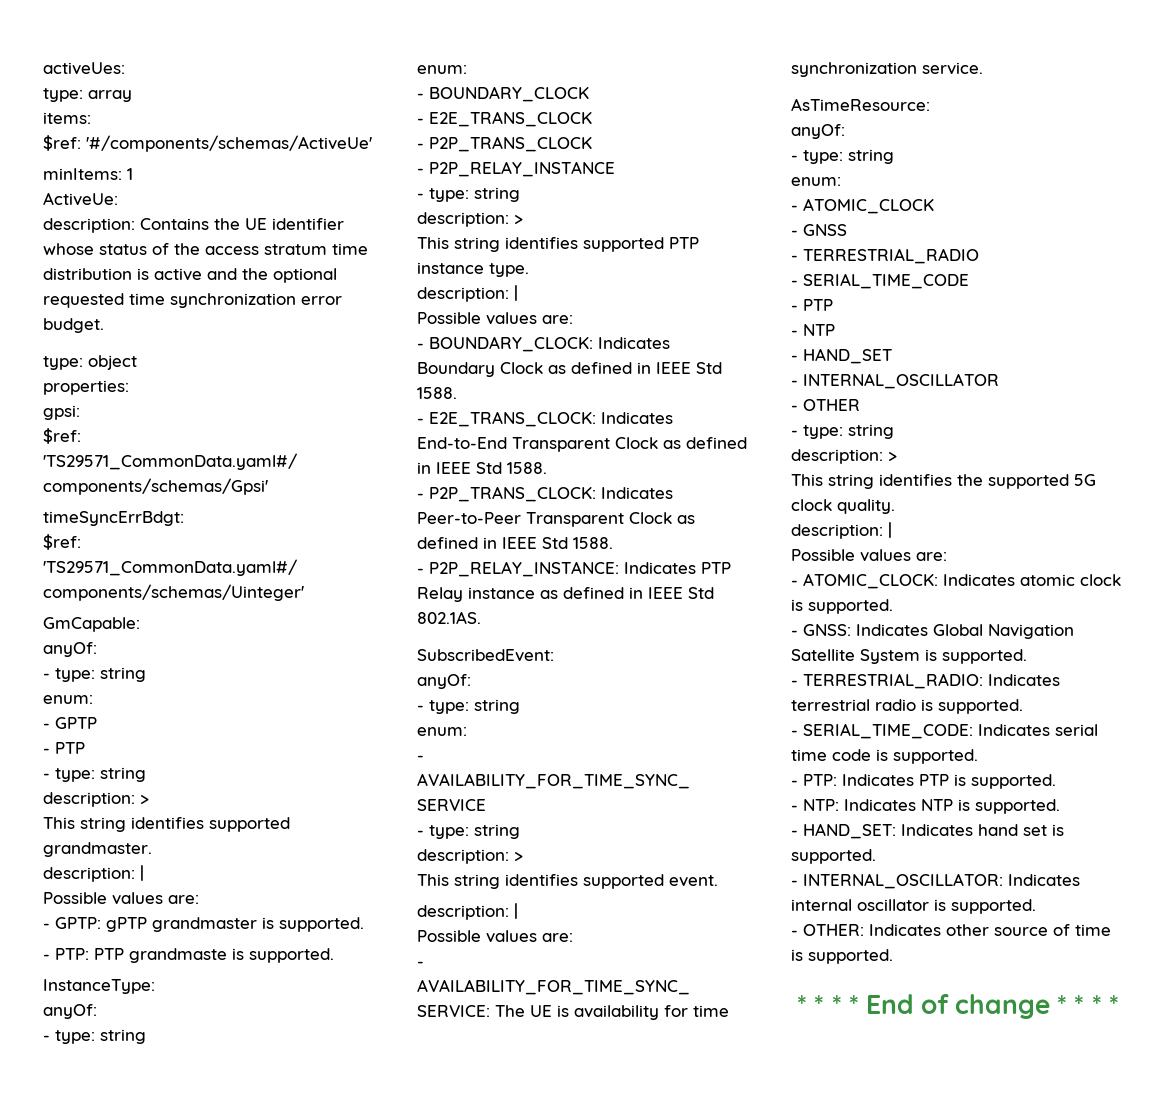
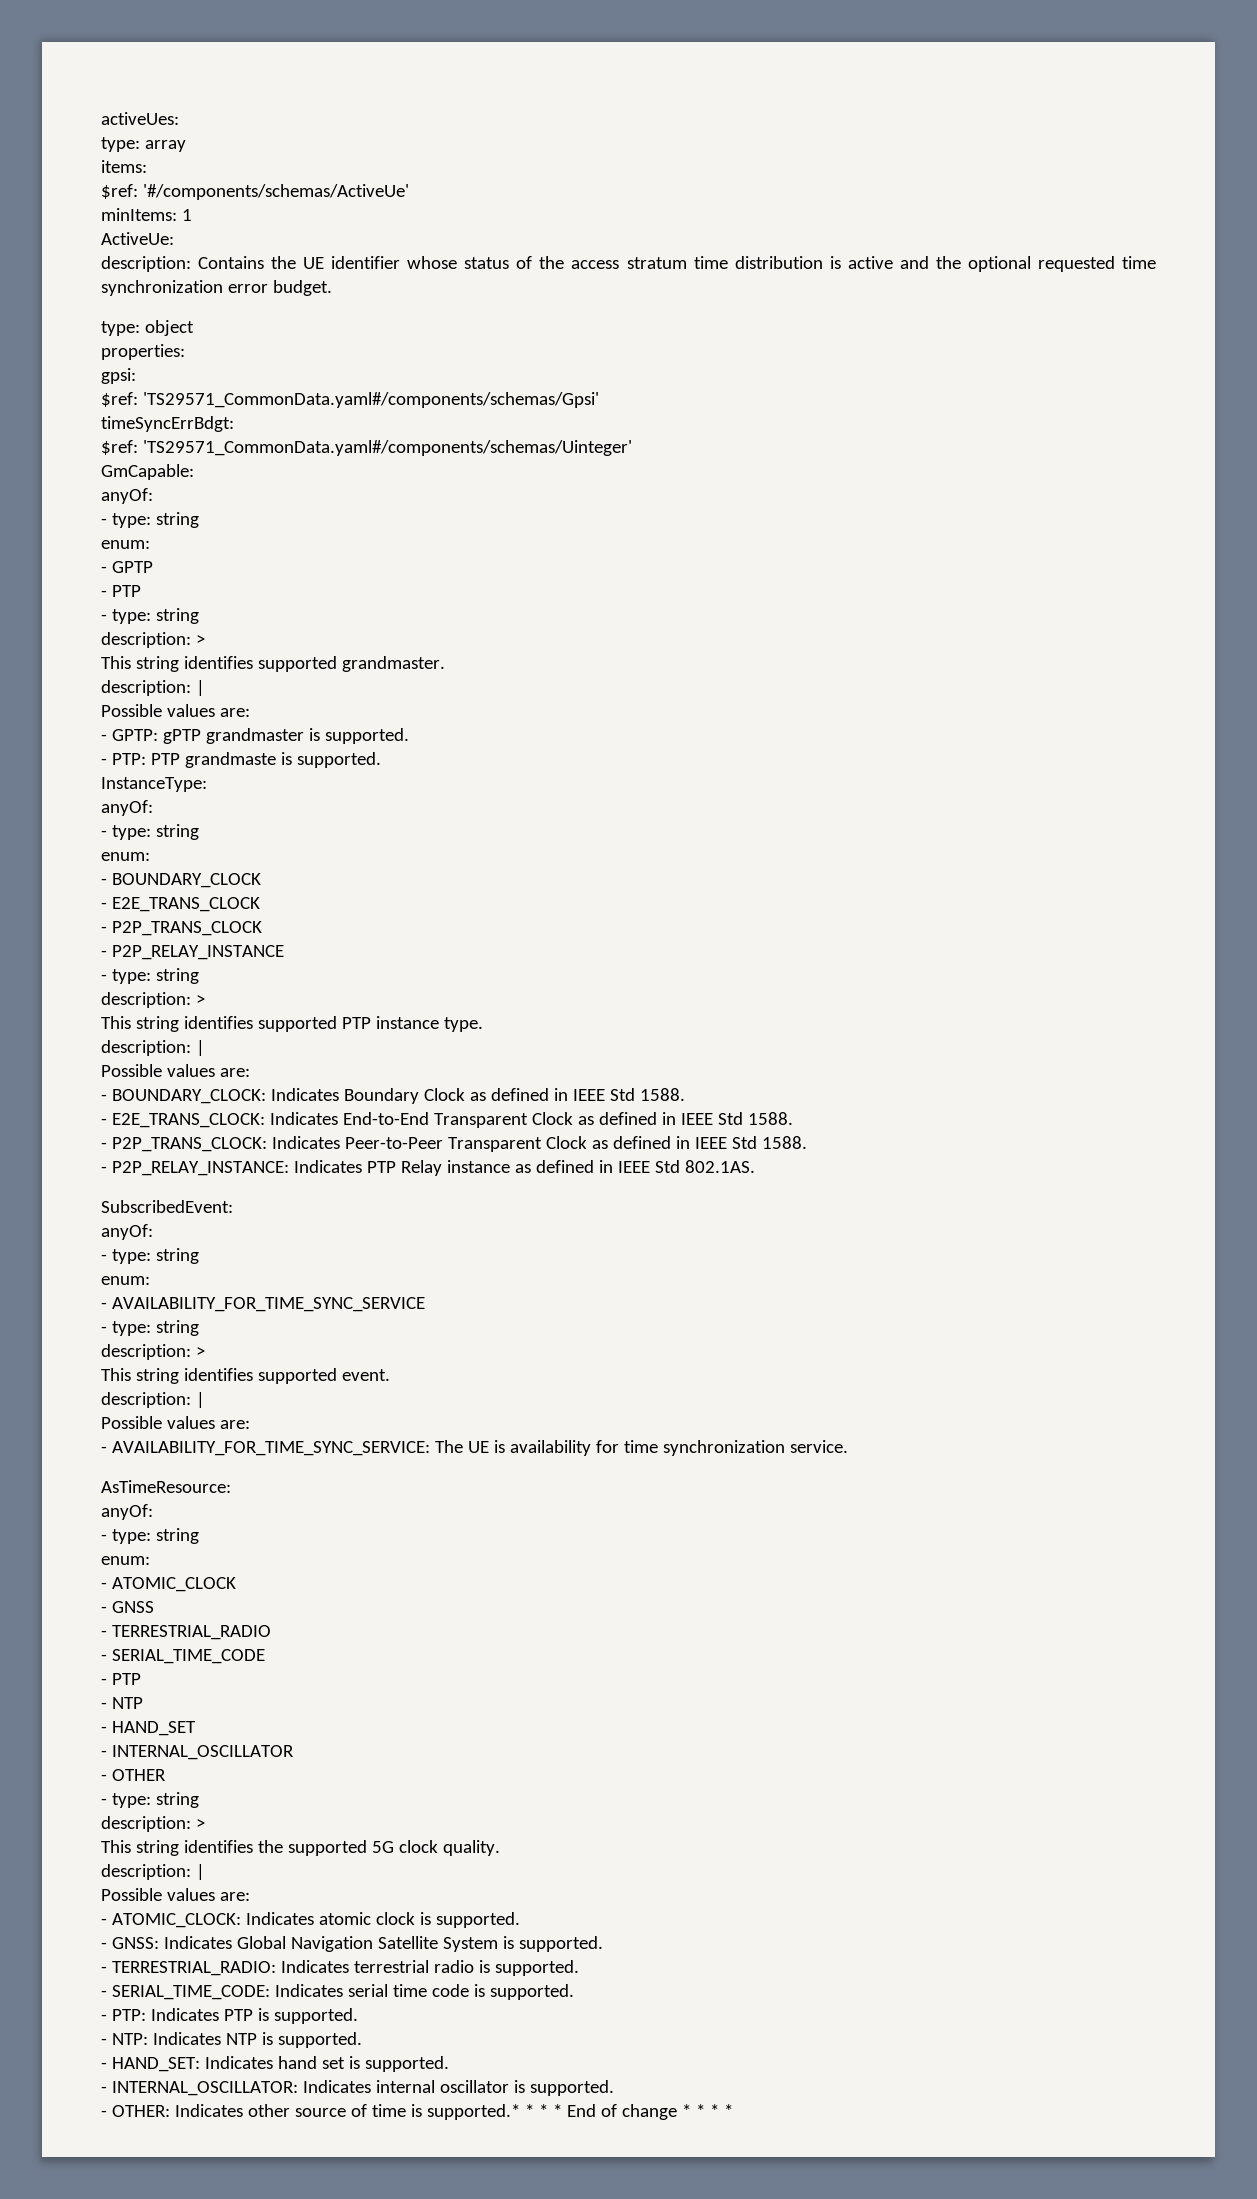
- - OTHER: Indicates other source of time is supported.
- * * * * End of change * * * *
+ - OTHER: Indicates other source of time is supported.* * * * End of change * * * *

